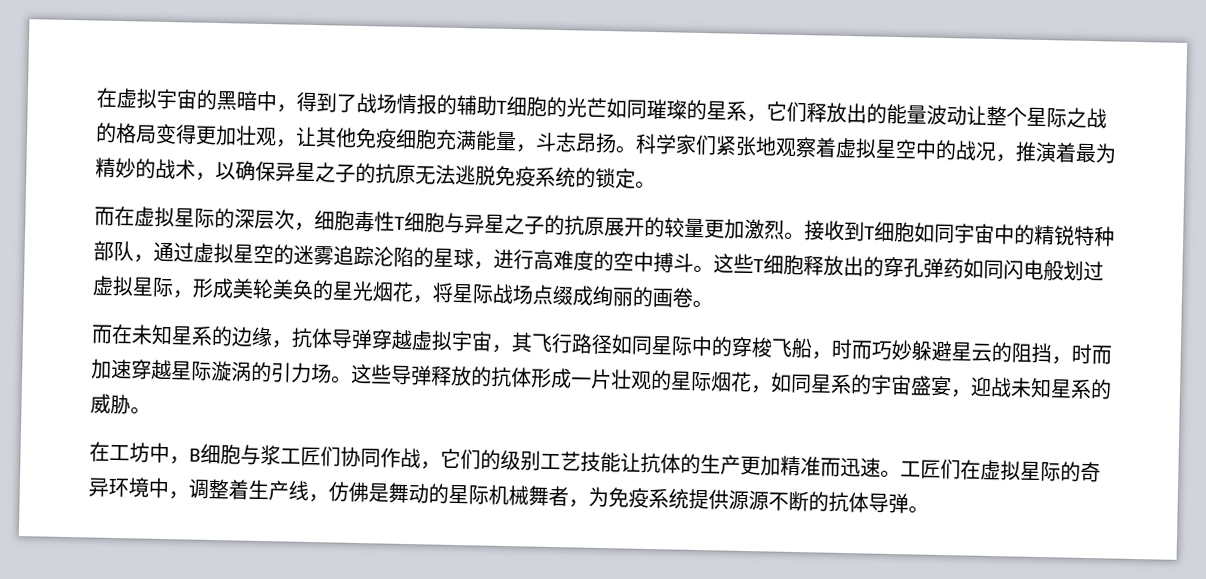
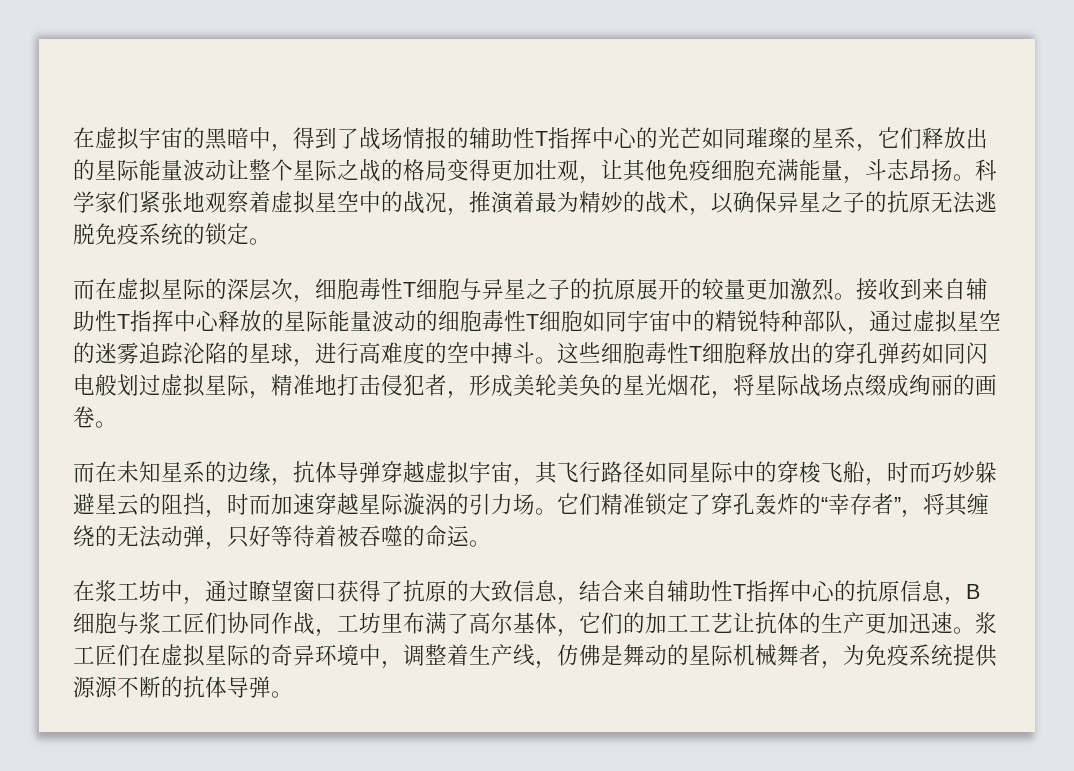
- 在虚拟宇宙的黑暗中，得到了战场情报的辅助T细胞的光芒如同璀璨的星系，它们释放出的能量波动让整个星际之战的格局变得更加壮观，让其他免疫细胞充满能量，斗志昂扬。
+ 在虚拟宇宙的黑暗中，得到了战场情报的辅助性T指挥中心的光芒如同璀璨的星系，它们释放出的星际能量波动让整个星际之战的格局变得更加壮观，让其他免疫细胞充满能量，斗志昂扬。
- 接收到T细胞如同宇宙中的精锐特种部队，通过虚拟星空的迷雾追踪沦陷的星球，进行高难度的空中搏斗。
+ 接收到来自辅助性T指挥中心释放的星际能量波动的细胞毒性T细胞如同宇宙中的精锐特种部队，通过虚拟星空的迷雾追踪沦陷的星球，进行高难度的空中搏斗。
- 这些T细胞释放出的穿孔弹药如同闪电般划过虚拟星际，形成美轮美奂的星光烟花，将星际战场点缀成绚丽的画卷。
+ 这些细胞毒性T细胞释放出的穿孔弹药如同闪电般划过虚拟星际，精准地打击侵犯者，形成美轮美奂的星光烟花，将星际战场点缀成绚丽的画卷。
- 这些导弹释放的抗体形成一片壮观的星际烟花，如同星系的宇宙盛宴，迎战未知星系的威胁。
+ 它们精准锁定了穿孔轰炸的“幸存者”，将其缠绕的无法动弹，只好等待着被吞噬的命运。
- 在工坊中，B细胞与浆工匠们协同作战，它们的级别工艺技能让抗体的生产更加精准而迅速。工匠们在虚拟星际的奇异环境中，调整着生产线，仿佛是舞动的星际机械舞者，为免疫系统提供源源不断的抗体导弹。
+ 在浆工坊中，通过瞭望窗口获得了抗原的大致信息，结合来自辅助性T指挥中心的抗原信息，B细胞与浆工匠们协同作战，工坊里布满了高尔基体，它们的加工工艺让抗体的生产更加迅速。浆工匠们在虚拟星际的奇异环境中，调整着生产线，仿佛是舞动的星际机械舞者，为免疫系统提供源源不断的抗体导弹。

